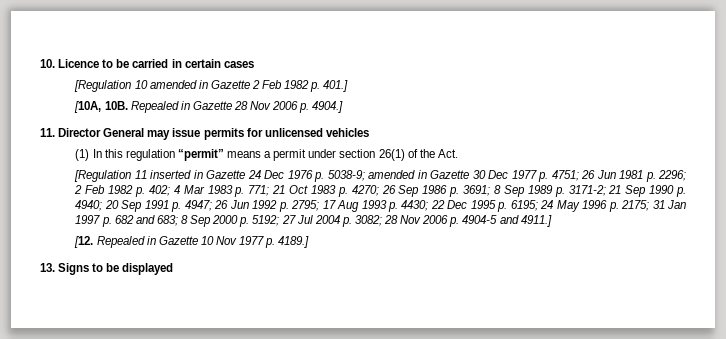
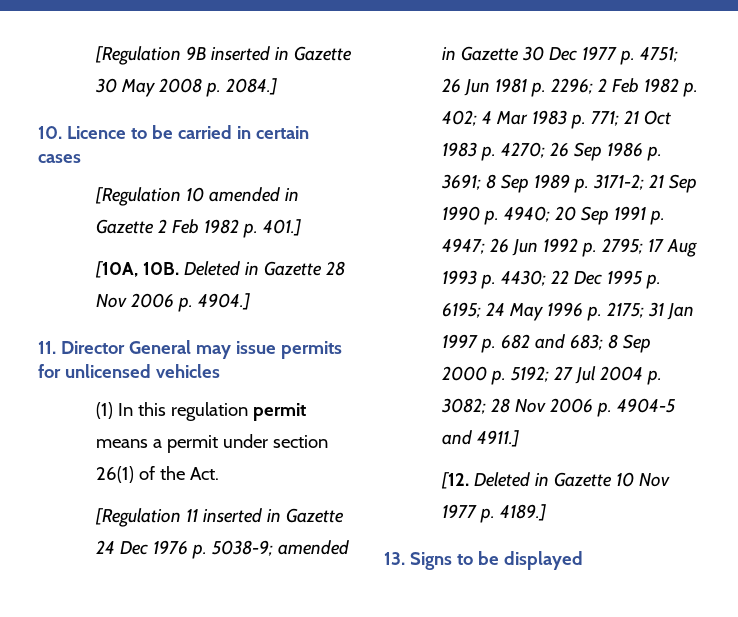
+ [Regulation 9B inserted in Gazette 30 May 2008 p. 2084.]
- Repealed in Gazette 28 Nov 2006 p. 4904.]
+ Deleted in Gazette 28 Nov 2006 p. 4904.]
- (1) In this regulation “permit” means a permit under section 26(1) of the Act.
+ (1) In this regulation permit means a permit under section 26(1) of the Act.
- [12. Repealed in Gazette 10 Nov 1977 p. 4189.]
+ [12. Deleted in Gazette 10 Nov 1977 p. 4189.]

